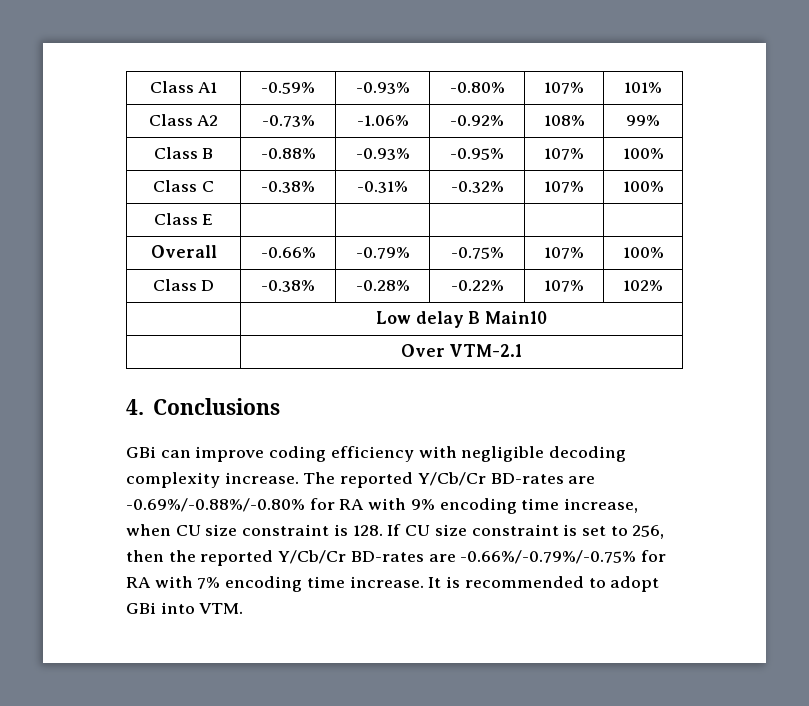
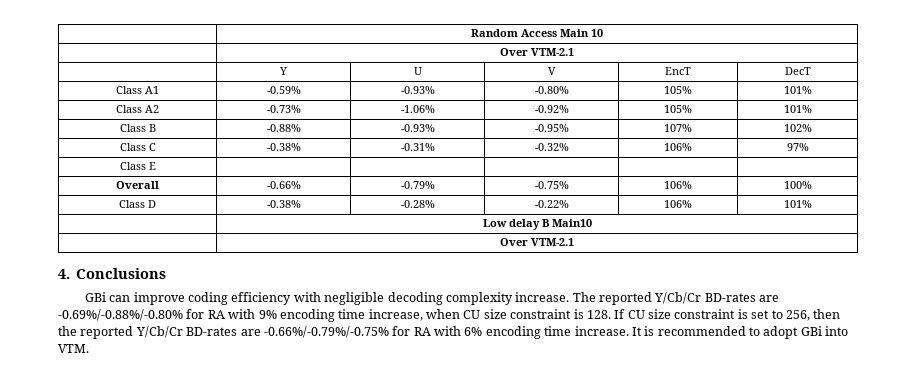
+ | Random Access Main 10
+ | Over VTM-2.1
+ | Y | U | V | EncT | DecT
- Class A1 | -0.59% | -0.93% | -0.80% | 107% | 101%
+ Class A1 | -0.59% | -0.93% | -0.80% | 105% | 101%
- Class A2 | -0.73% | -1.06% | -0.92% | 108% | 99%
+ Class A2 | -0.73% | -1.06% | -0.92% | 105% | 101%
- Class B | -0.88% | -0.93% | -0.95% | 107% | 100%
+ Class B | -0.88% | -0.93% | -0.95% | 107% | 102%
- Class C | -0.38% | -0.31% | -0.32% | 107% | 100%
+ Class C | -0.38% | -0.31% | -0.32% | 106% | 97%
- Overall | -0.66% | -0.79% | -0.75% | 107% | 100%
+ Overall | -0.66% | -0.79% | -0.75% | 106% | 100%
- Class D | -0.38% | -0.28% | -0.22% | 107% | 102%
+ Class D | -0.38% | -0.28% | -0.22% | 106% | 101%
- The reported Y/Cb/Cr BD-rates are -0.69%/-0.88%/-0.80% for RA with 9% encoding time increase, when CU size constraint is 128. If CU size constraint is set to 256, then the reported Y/Cb/Cr BD-rates are -0.66%/-0.79%/-0.75% for RA with 7% encoding time increase.
+ The reported Y/Cb/Cr BD-rates are -0.69%/-0.88%/-0.80% for RA with 9% encoding time increase, when CU size constraint is 128. If CU size constraint is set to 256, then the reported Y/Cb/Cr BD-rates are -0.66%/-0.79%/-0.75% for RA with 6% encoding time increase.

